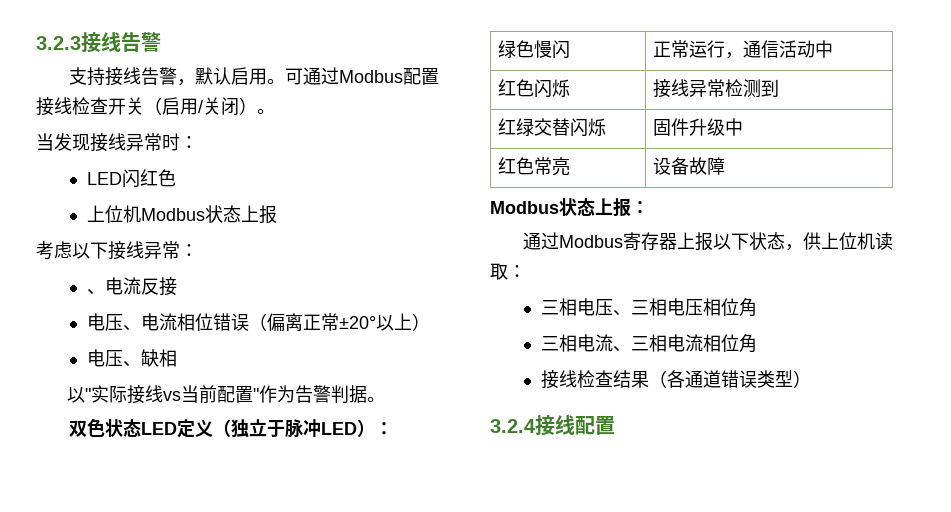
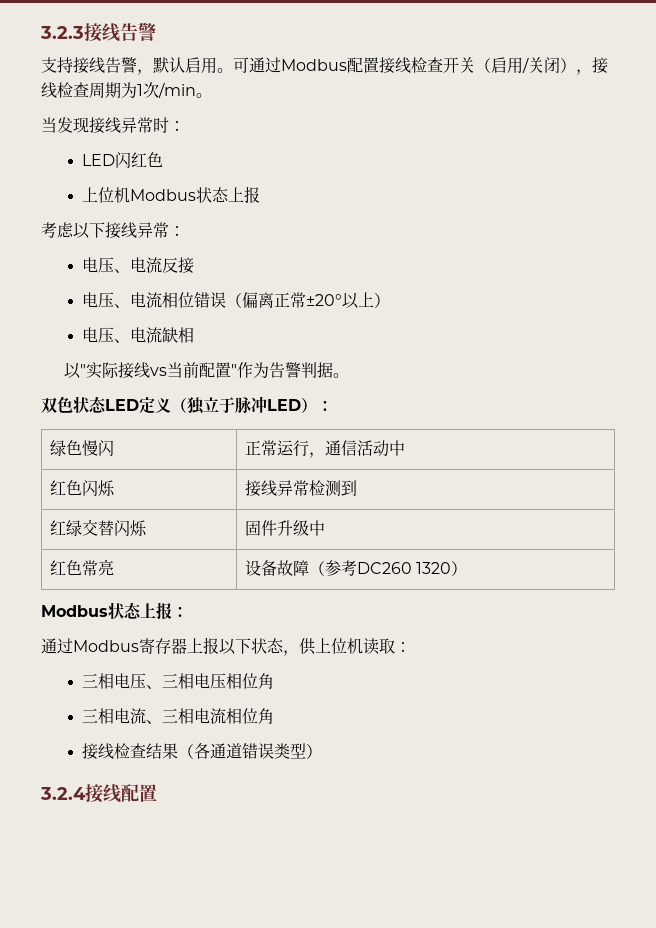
- 可通过Modbus配置接线检查开关（启用/关闭）。
+ 可通过Modbus配置接线检查开关（启用/关闭），接线检查周期为1次/min。
- 、电流反接
+ 电压、电流反接
- 电压、缺相
+ 电压、电流缺相
- 红色常亮 | 设备故障
+ 红色常亮 | 设备故障（参考DC260 1320）

